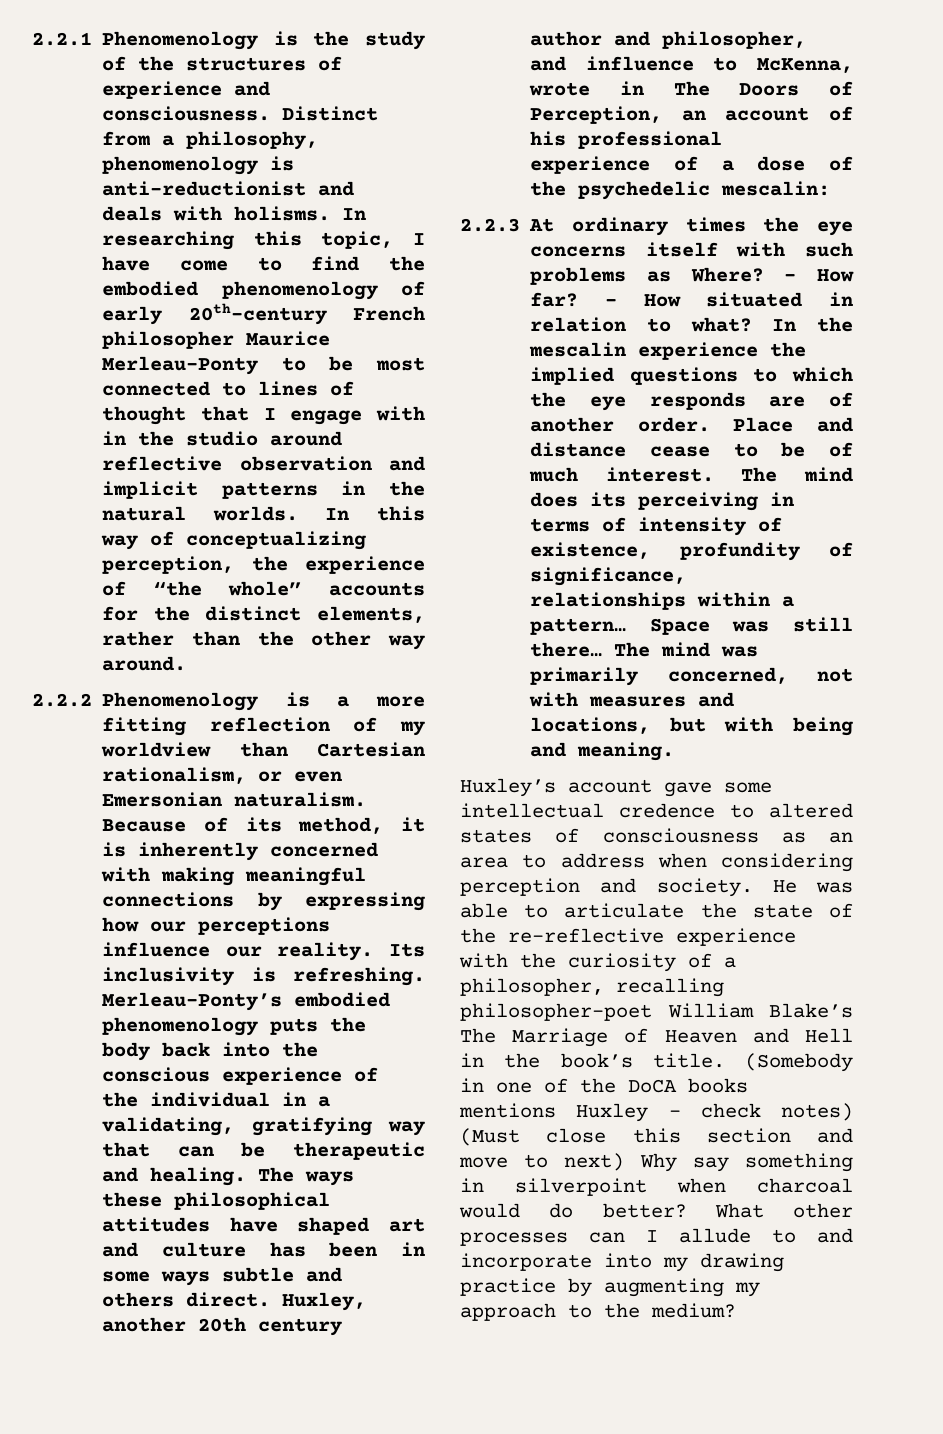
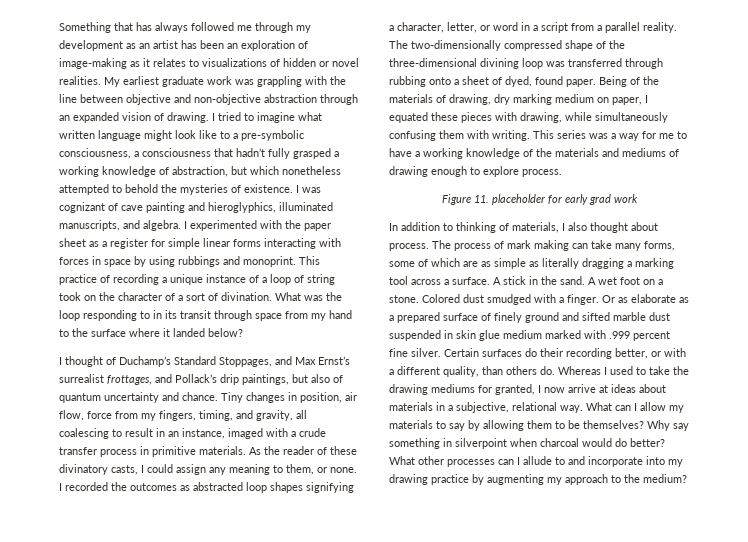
- 2.2.1 Phenomenology is the study of the structures of experience and consciousness. Distinct from a philosophy, phenomenology is anti-reductionist and deals with holisms. In researching this topic, I have come to find the embodied phenomenology of early 20th-century French philosopher Maurice Merleau-Ponty to be most connected to lines of thought that I engage with in the studio around reflective observation and implicit patterns in the natural worlds. In this way of conceptualizing perception, the experience of “the whole” accounts for the distinct elements, rather than the other way around.
- 2.2.2 Phenomenology is a more fitting reflection of my worldview than Cartesian rationalism, or even Emersonian naturalism. Because of its method, it is inherently concerned with making meaningful connections by expressing how our perceptions influence our reality. Its inclusivity is refreshing. Merleau-Ponty’s embodied phenomenology puts the body back into the conscious experience of the individual in a validating, gratifying way that can be therapeutic and healing. The ways these philosophical attitudes have shaped art and culture has been in some ways subtle and others direct. Huxley, another 20th century author and philosopher, and influence to McKenna, wrote in The Doors of Perception, an account of his professional experience of a dose of the psychedelic mescalin:
- 2.2.3 At ordinary times the eye concerns itself with such problems as Where? – How far? – How situated in relation to what? In the mescalin experience the implied questions to which the eye responds are of another order. Place and distance cease to be of much interest. The mind does its perceiving in terms of intensity of existence, profundity of significance, relationships within a pattern… Space was still there… The mind was primarily concerned, not with measures and locations, but with being and meaning.
- Huxley’s account gave some intellectual credence to altered states of consciousness as an area to address when considering perception and society. He was able to articulate the state of the re-reflective experience with the curiosity of a philosopher, recalling philosopher-poet William Blake’s The Marriage of Heaven and Hell in the book’s title. (Somebody in one of the DoCA books mentions Huxley – check notes) (Must close this section and move to next) Why say something in silverpoint when charcoal would do better?
+ Something that has always followed me through my development as an artist has been an exploration of image-making as it relates to visualizations of hidden or novel realities. My earliest graduate work was grappling with the line between objective and non-objective abstraction through an expanded vision of drawing. I tried to imagine what written language might look like to a pre-symbolic consciousness, a consciousness that hadn’t fully grasped a working knowledge of abstraction, but which nonetheless attempted to behold the mysteries of existence. I was cognizant of cave painting and hieroglyphics, illuminated manuscripts, and algebra. I experimented with the paper sheet as a register for simple linear forms interacting with forces in space by using rubbings and monoprint. This practice of recording a unique instance of a loop of string took on the character of a sort of divination. What was the loop responding to in its transit through space from my hand to the surface where it landed below?
+ I thought of Duchamp’s Standard Stoppages, and Max Ernst’s surrealist frottages, and Pollack’s drip paintings, but also of quantum uncertainty and chance. Tiny changes in position, air flow, force from my fingers, timing, and gravity, all coalescing to result in an instance, imaged with a crude transfer process in primitive materials. As the reader of these divinatory casts, I could assign any meaning to them, or none. I recorded the outcomes as abstracted loop shapes signifying a character, letter, or word in a script from a parallel reality. The two-dimensionally compressed shape of the three-dimensional divining loop was transferred through rubbing onto a sheet of dyed, found paper. Being of the materials of drawing, dry marking medium on paper, I equated these pieces with drawing, while simultaneously confusing them with writing. This series was a way for me to have a working knowledge of the materials and mediums of drawing enough to explore process.
+ Figure 11. placeholder for early grad work
+ In addition to thinking of materials, I also thought about process. The process of mark making can take many forms, some of which are as simple as literally dragging a marking tool across a surface. A stick in the sand. A wet foot on a stone. Colored dust smudged with a finger. Or as elaborate as a prepared surface of finely ground and sifted marble dust suspended in skin glue medium marked with .999 percent fine silver. Certain surfaces do their recording better, or with a different quality, than others do. Whereas I used to take the drawing mediums for granted, I now arrive at ideas about materials in a subjective, relational way. What can I allow my materials to say by allowing them to be themselves? Why say something in silverpoint when charcoal would do better?

